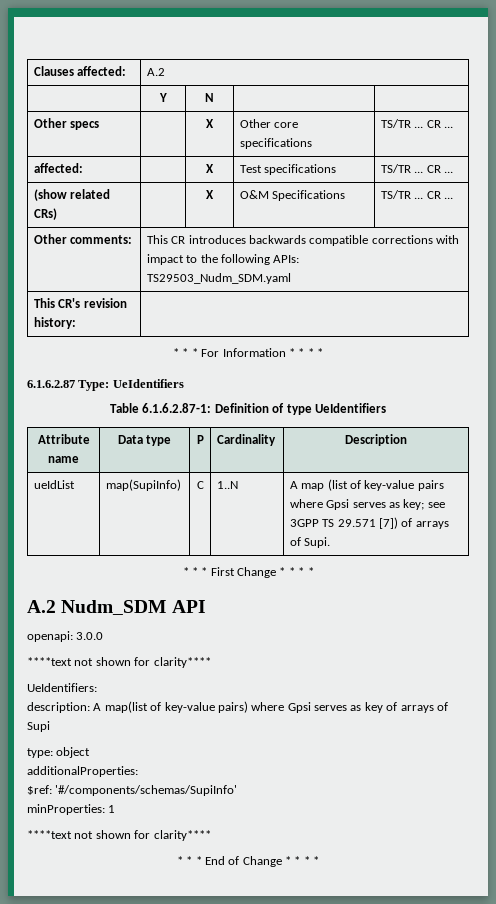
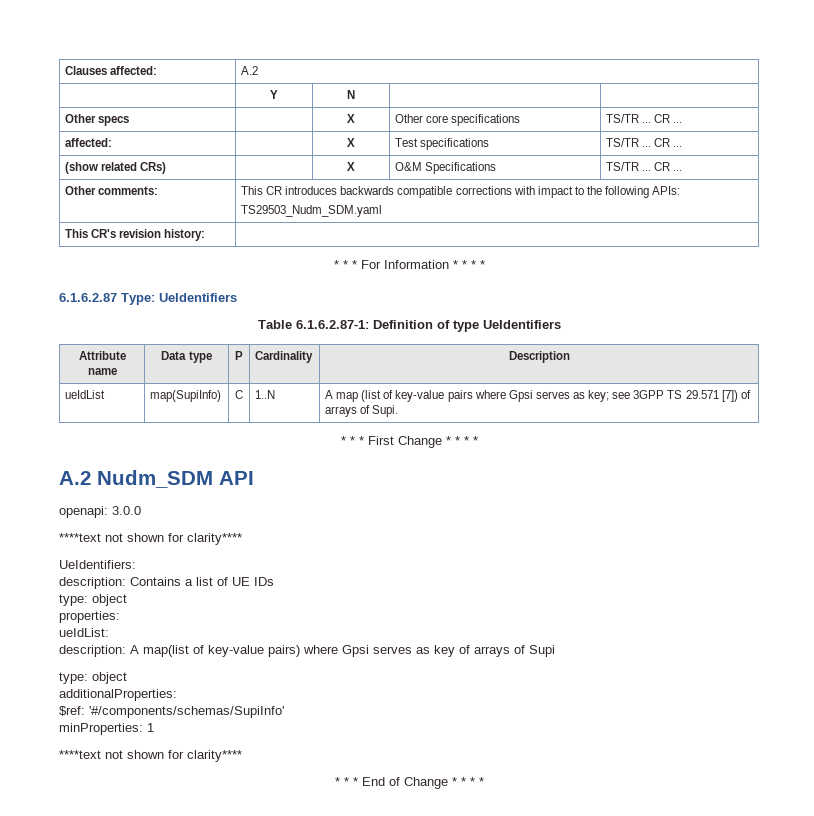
+ description: Contains a list of UE IDs
+ type: object
+ properties:
+ ueIdList:

